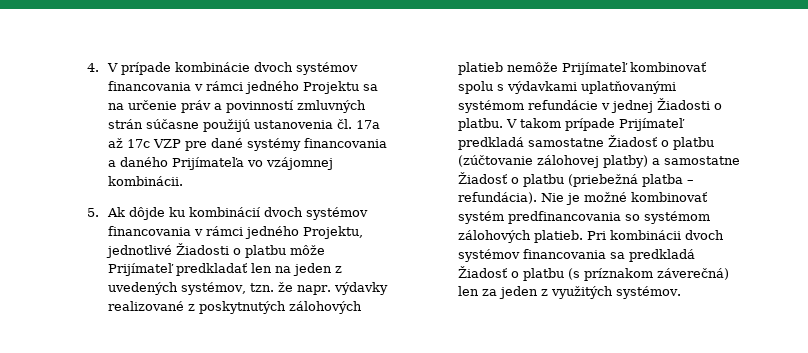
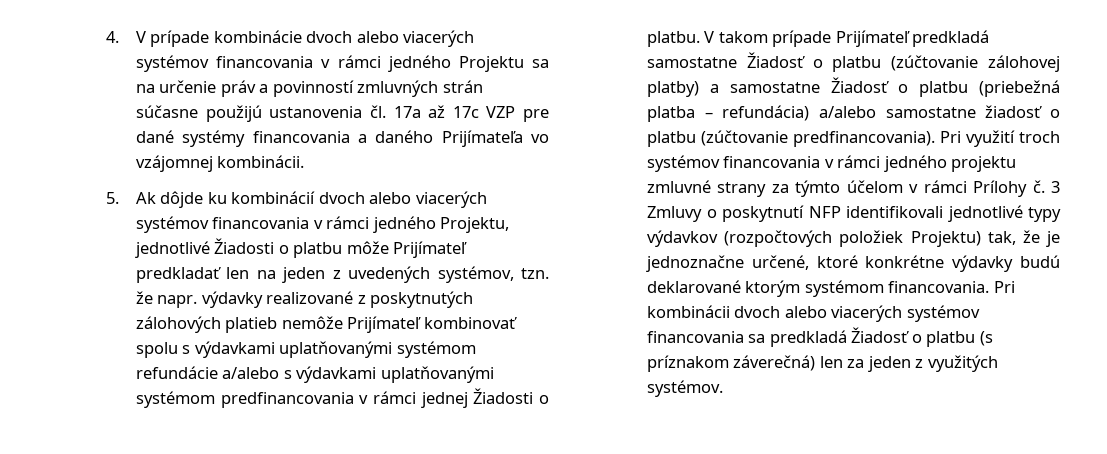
- 4. V prípade kombinácie dvoch systémov financovania v rámci jedného Projektu sa na určenie práv a povinností zmluvných strán súčasne použijú ustanovenia čl. 17a až 17c VZP pre dané systémy financovania a daného Prijímateľa vo vzájomnej kombinácii.
+ 4. V prípade kombinácie dvoch alebo viacerých systémov financovania v rámci jedného Projektu sa na určenie práv a povinností zmluvných strán súčasne použijú ustanovenia čl. 17a až 17c VZP pre dané systémy financovania a daného Prijímateľa vo vzájomnej kombinácii.
- 5. Ak dôjde ku kombinácií dvoch systémov financovania v rámci jedného Projektu, jednotlivé Žiadosti o platbu môže Prijímateľ predkladať len na jeden z uvedených systémov, tzn. že napr. výdavky realizované z poskytnutých zálohových platieb nemôže Prijímateľ kombinovať spolu s výdavkami uplatňovanými systémom refundácie v jednej Žiadosti o platbu.
+ 5. Ak dôjde ku kombinácií dvoch alebo viacerých systémov financovania v rámci jedného Projektu, jednotlivé Žiadosti o platbu môže Prijímateľ predkladať len na jeden z uvedených systémov, tzn. že napr. výdavky realizované z poskytnutých zálohových platieb nemôže Prijímateľ kombinovať spolu s výdavkami uplatňovanými systémom refundácie a/alebo s výdavkami uplatňovanými systémom predfinancovania v rámci jednej Žiadosti o platbu.
- V takom prípade Prijímateľ predkladá samostatne Žiadosť o platbu (zúčtovanie zálohovej platby) a samostatne Žiadosť o platbu (priebežná platba – refundácia). Nie je možné kombinovať systém predfinancovania so systémom zálohových platieb.
+ V takom prípade Prijímateľ predkladá samostatne Žiadosť o platbu (zúčtovanie zálohovej platby) a samostatne Žiadosť o platbu (priebežná platba – refundácia) a/alebo samostatne žiadosť o platbu (zúčtovanie predfinancovania). Pri využití troch systémov financovania v rámci jedného projektu zmluvné strany za týmto účelom v rámci Prílohy č. 3 Zmluvy o poskytnutí NFP identifikovali jednotlivé typy výdavkov (rozpočtových položiek Projektu) tak, že je jednoznačne určené, ktoré konkrétne výdavky budú deklarované ktorým systémom financovania.
- Pri kombinácii dvoch systémov financovania sa predkladá Žiadosť o platbu (s príznakom záverečná) len za jeden z využitých systémov.
+ Pri kombinácii dvoch alebo viacerých systémov financovania sa predkladá Žiadosť o platbu (s príznakom záverečná) len za jeden z využitých systémov.

